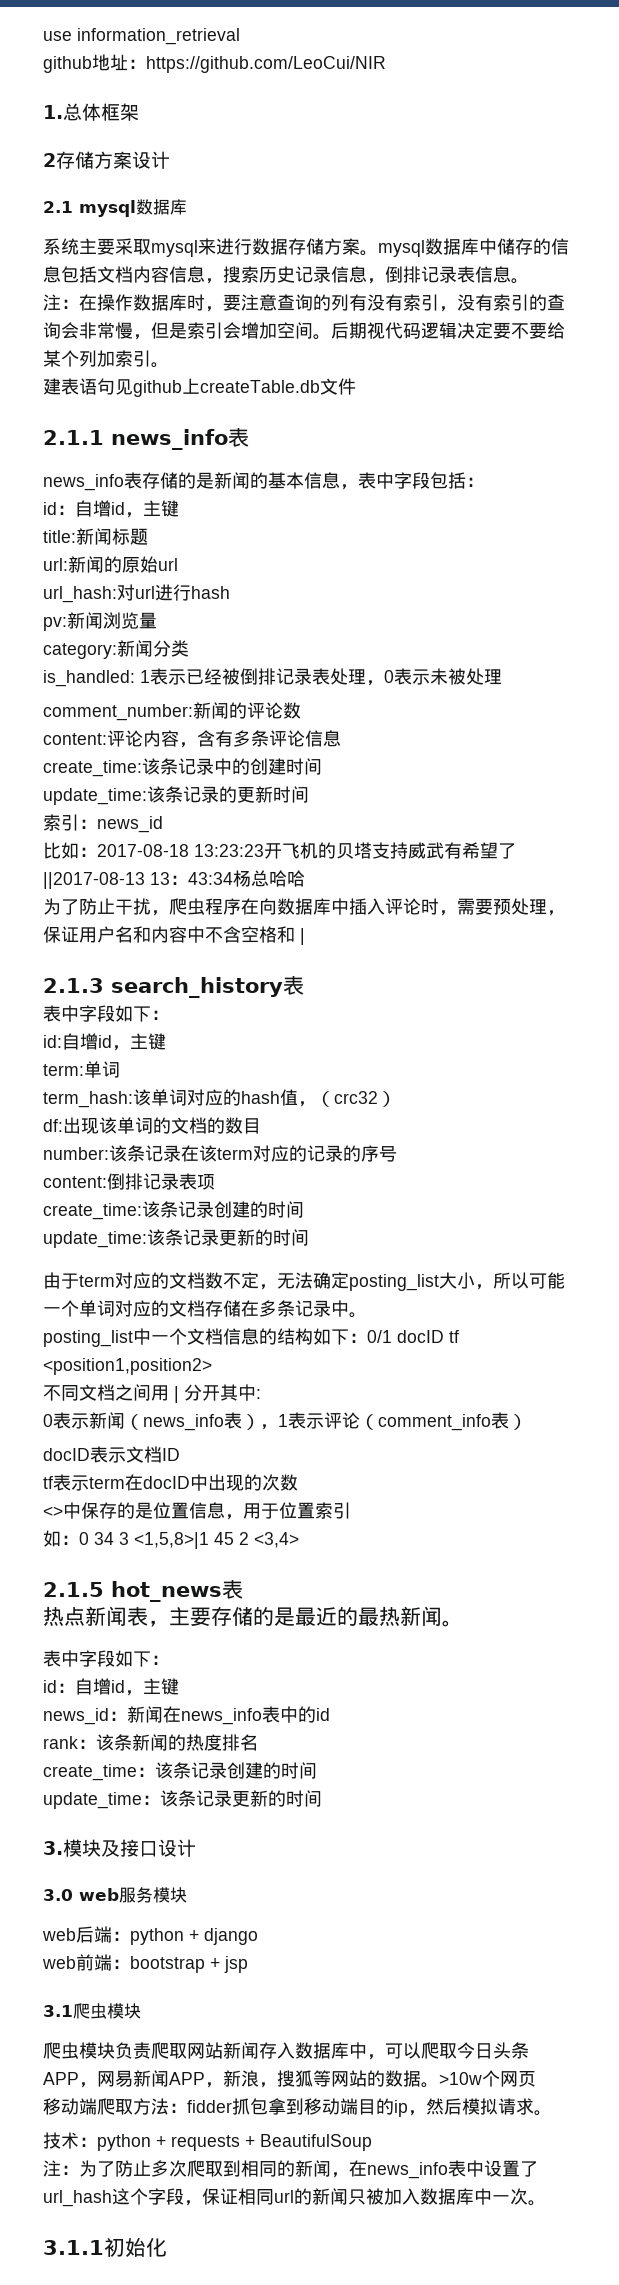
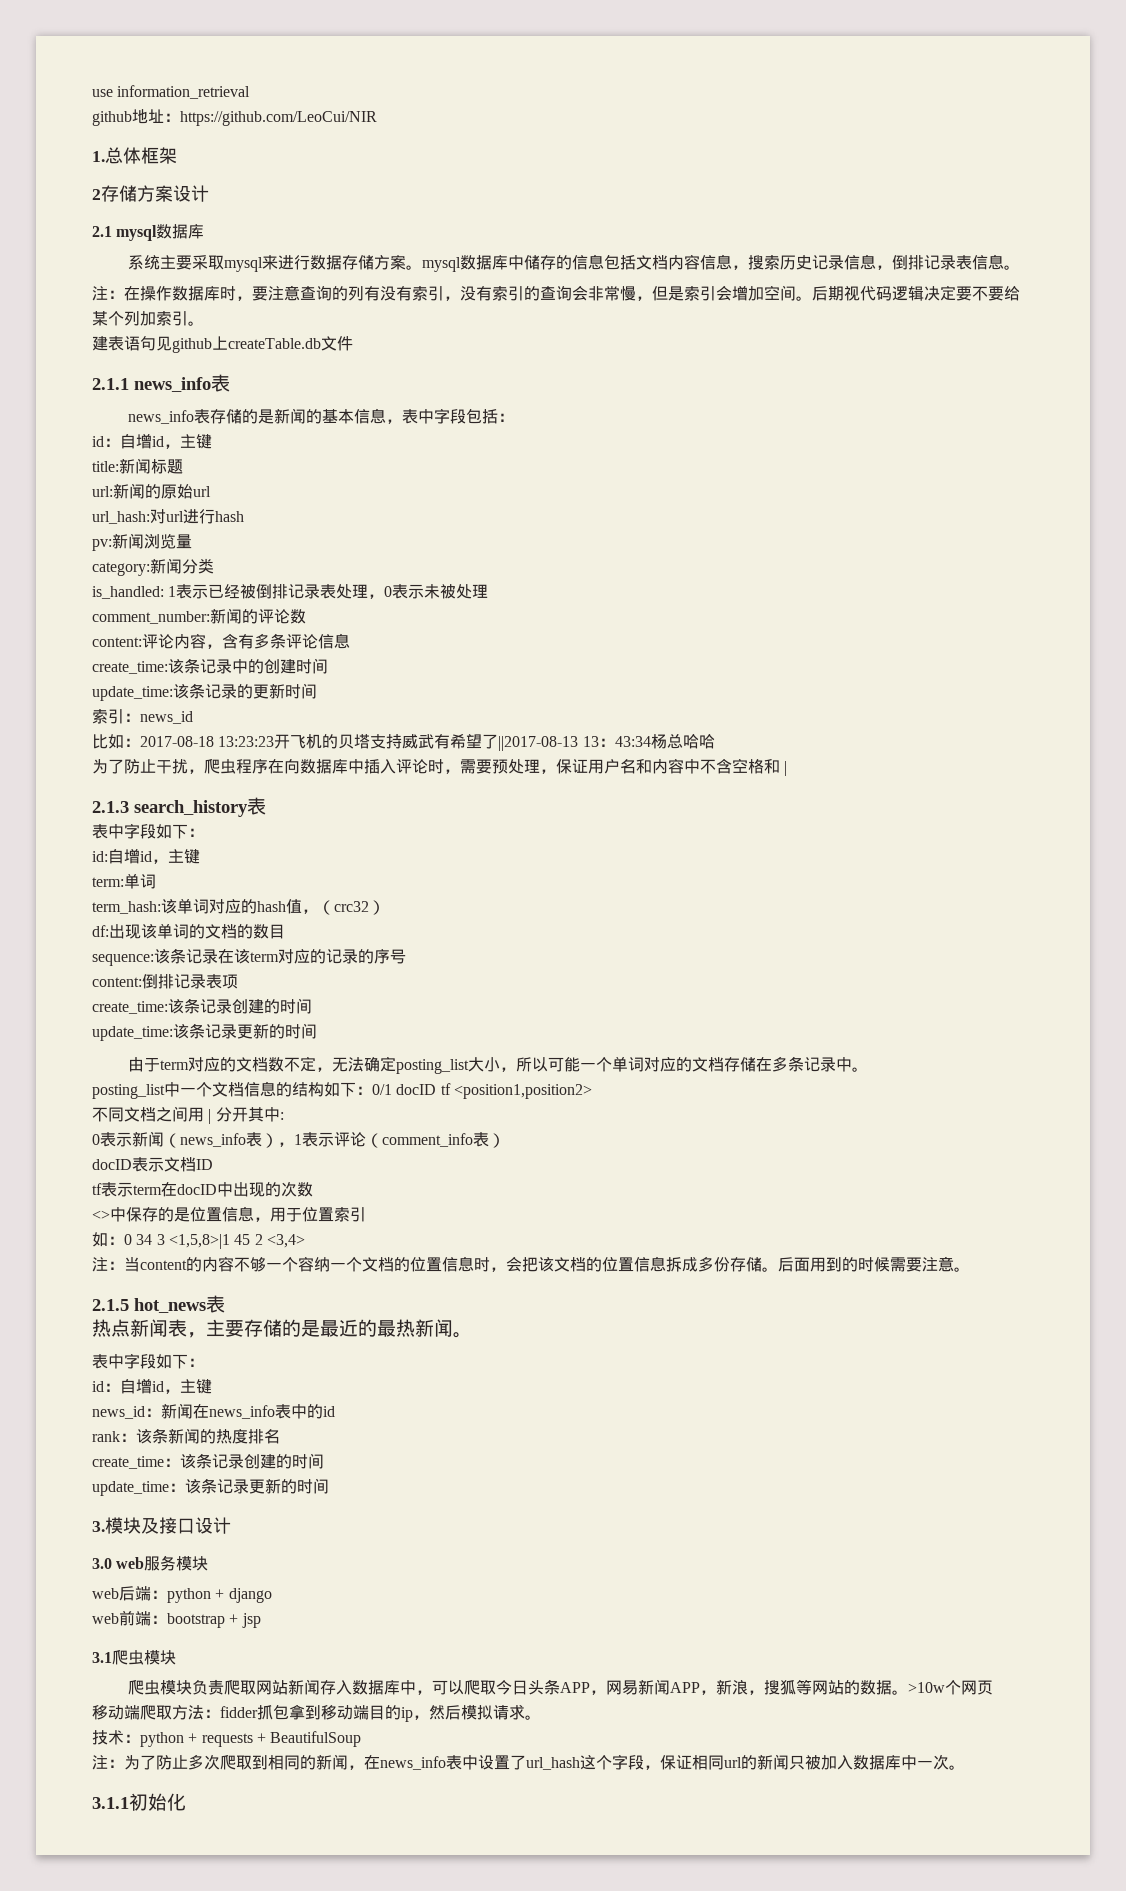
- number:该条记录在该term对应的记录的序号
+ sequence:该条记录在该term对应的记录的序号
+ 注：当content的内容不够一个容纳一个文档的位置信息时，会把该文档的位置信息拆成多份存储。后面用到的时候需要注意。

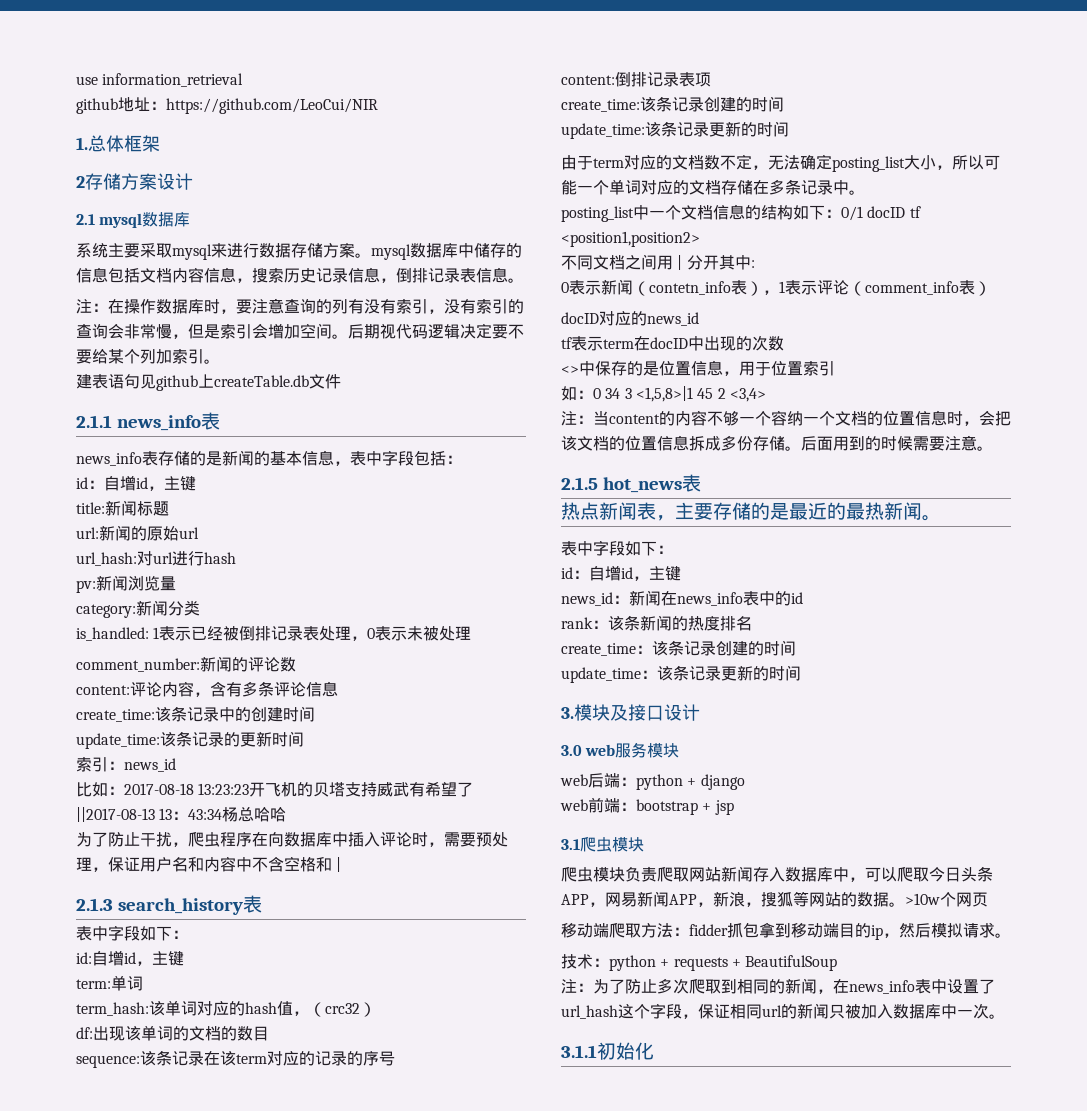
- 0表示新闻（news_info表），1表示评论（comment_info表）
+ 0表示新闻（contetn_info表），1表示评论（comment_info表）
- docID表示文档ID
+ docID对应的news_id

